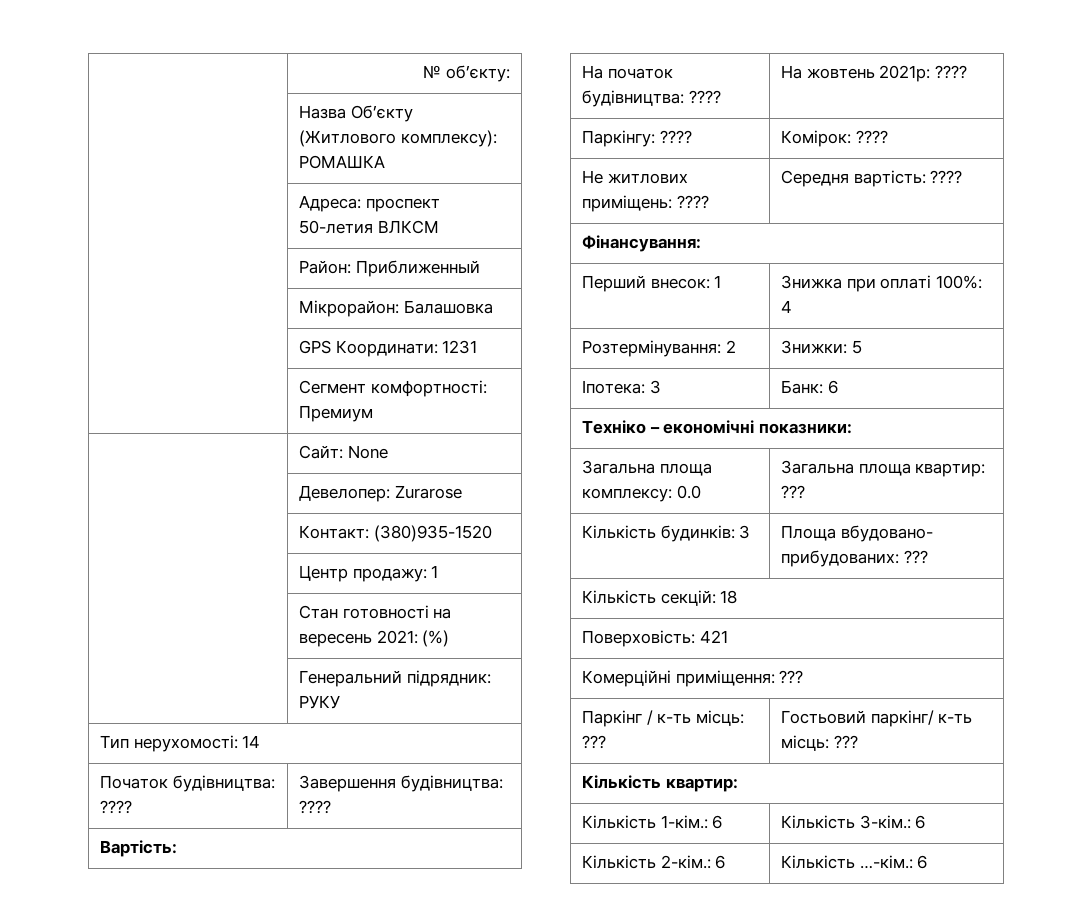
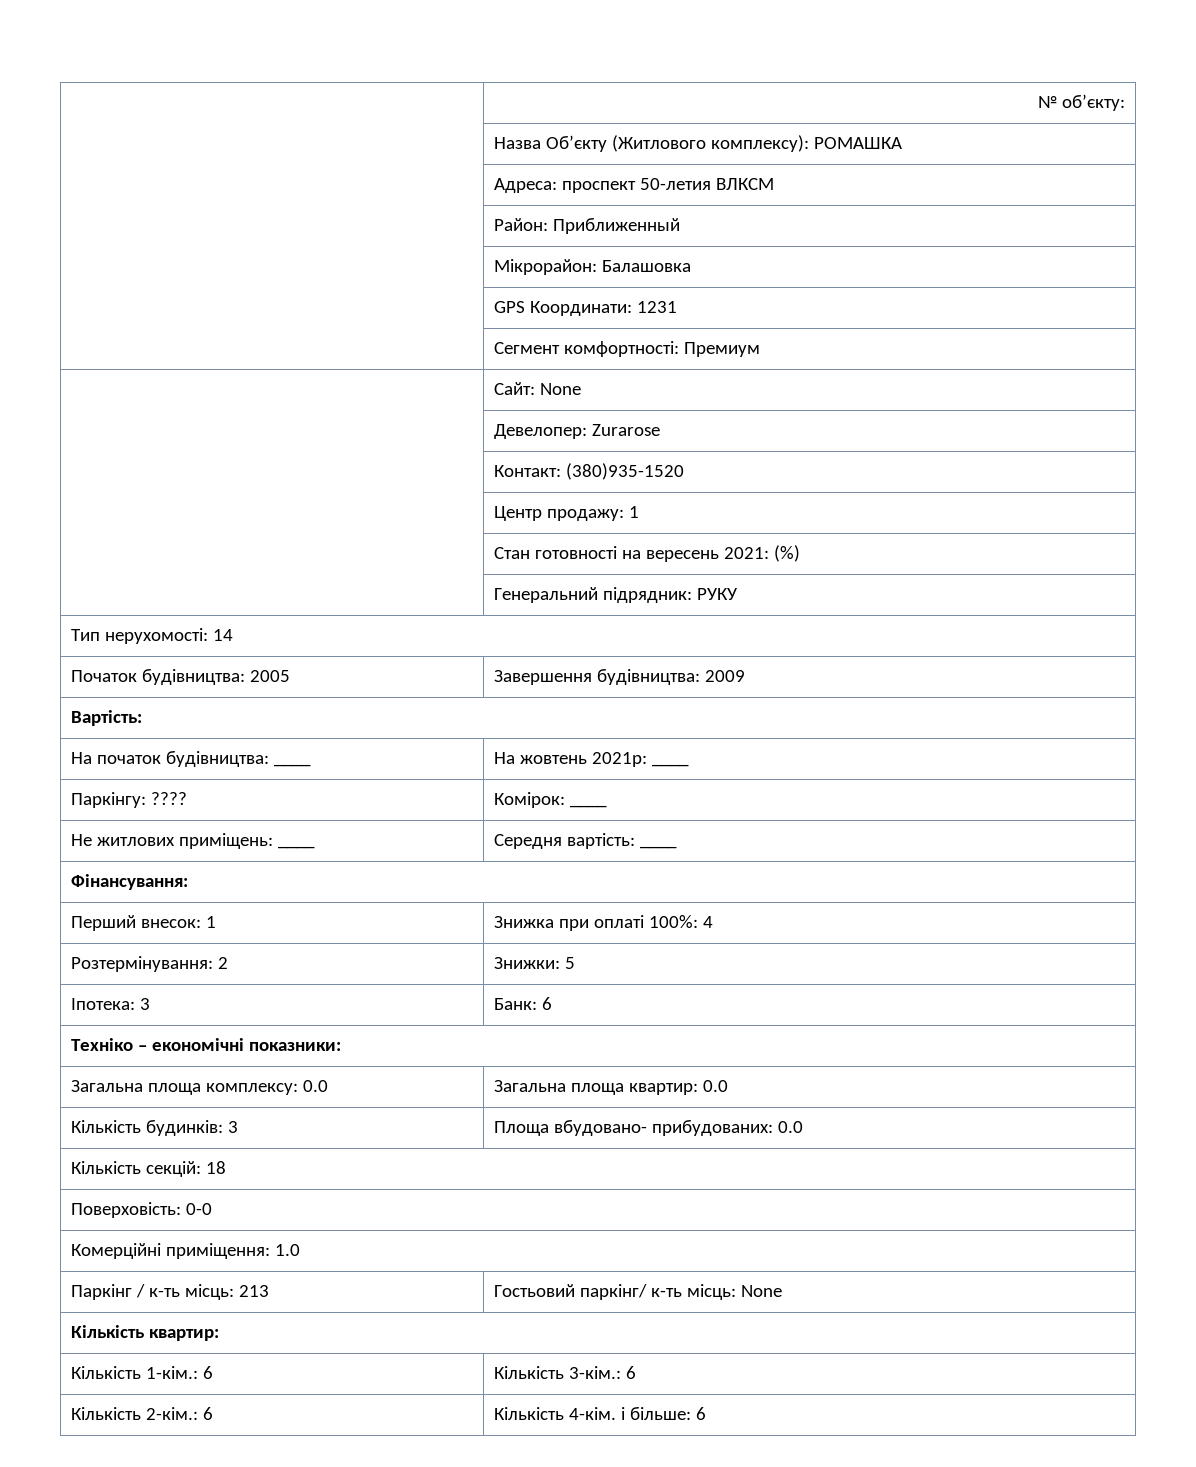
- Початок будівництва: ???? | Завершення будівництва: ????
+ Початок будівництва: 2005 | Завершення будівництва: 2009
- На початок будівництва: ???? | На жовтень 2021р: ????
+ На початок будівництва: ____ | На жовтень 2021р: ____
- Паркінгу: ???? | Комірок: ????
+ Паркінгу: ???? | Комірок: ____
- Не житлових приміщень: ???? | Середня вартість: ????
+ Не житлових приміщень: ____ | Середня вартість: ____
- Загальна площа комплексу: 0.0 | Загальна площа квартир: ???
+ Загальна площа комплексу: 0.0 | Загальна площа квартир: 0.0
- Кількість будинків: 3 | Площа вбудовано- прибудованих: ???
+ Кількість будинків: 3 | Площа вбудовано- прибудованих: 0.0
- Поверховість: 421
+ Поверховість: 0-0
- Комерційні приміщення: ???
+ Комерційні приміщення: 1.0
- Паркінг / к-ть місць: ??? | Гостьовий паркінг/ к-ть місць: ???
+ Паркінг / к-ть місць: 213 | Гостьовий паркінг/ к-ть місць: None
- Кількість 2-кім.: 6 | Кількість …-кім.: 6
+ Кількість 2-кім.: 6 | Кількість 4-кім. і більше: 6

